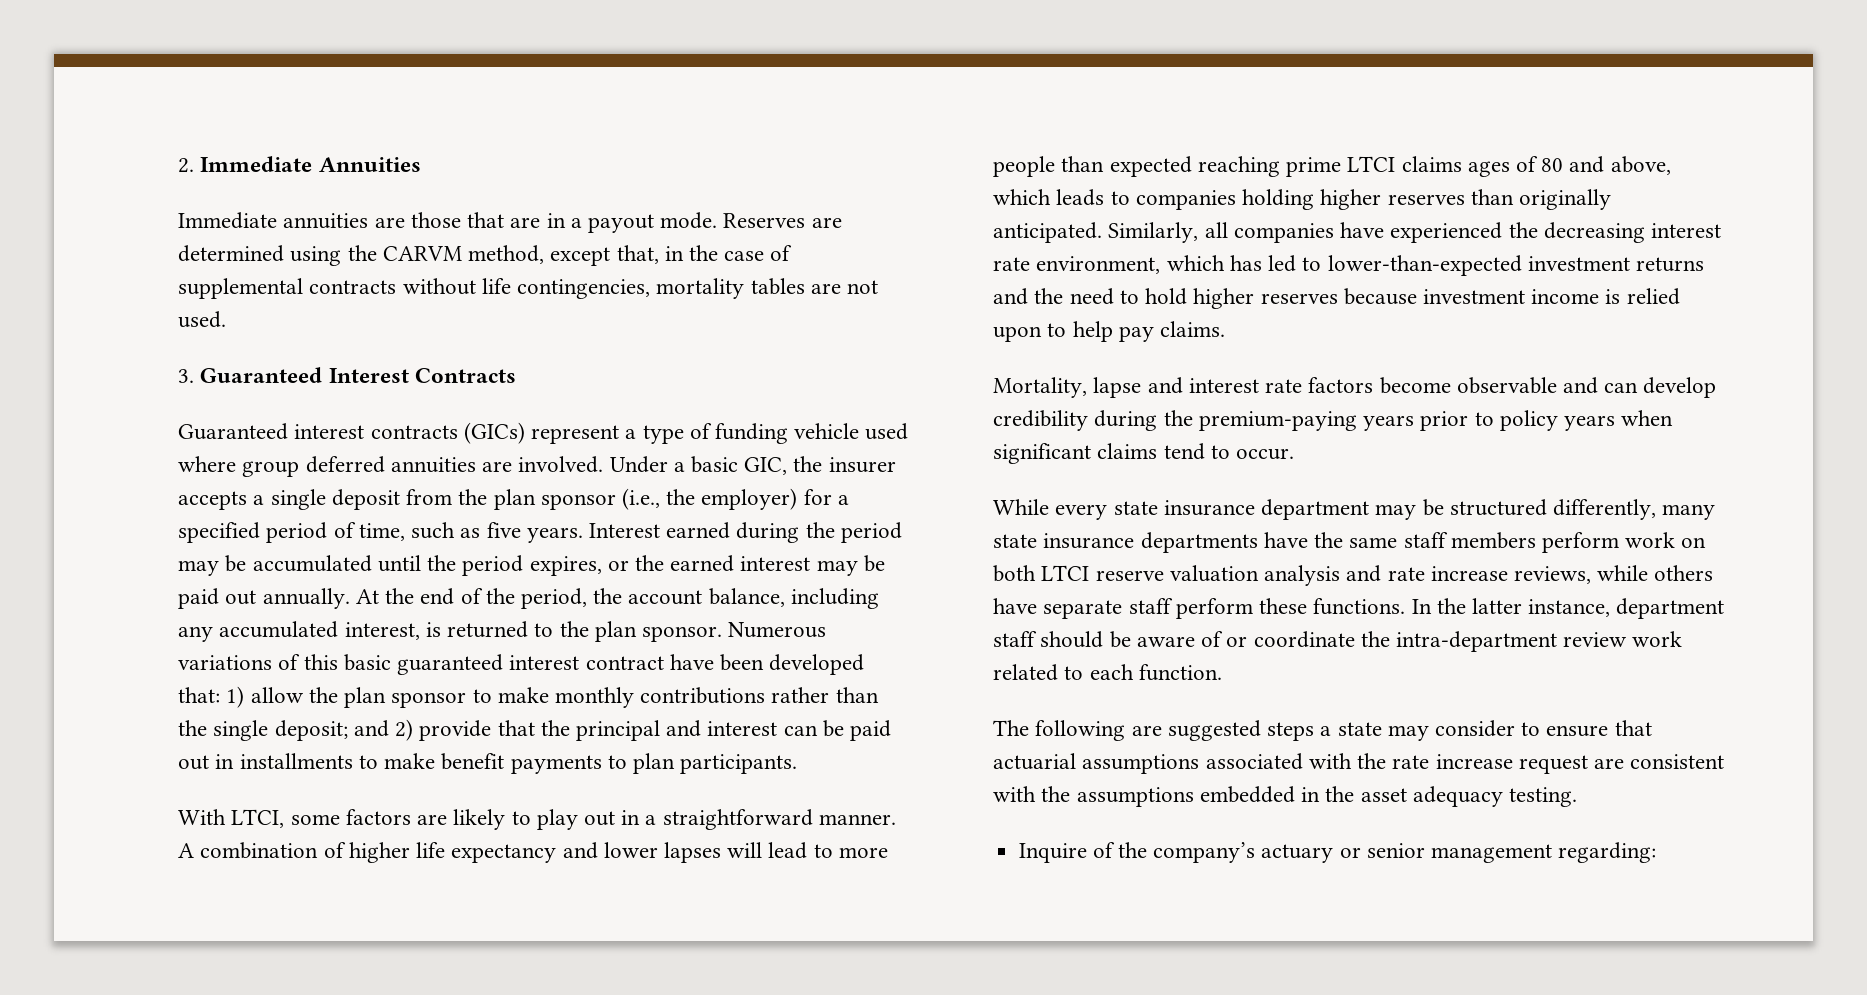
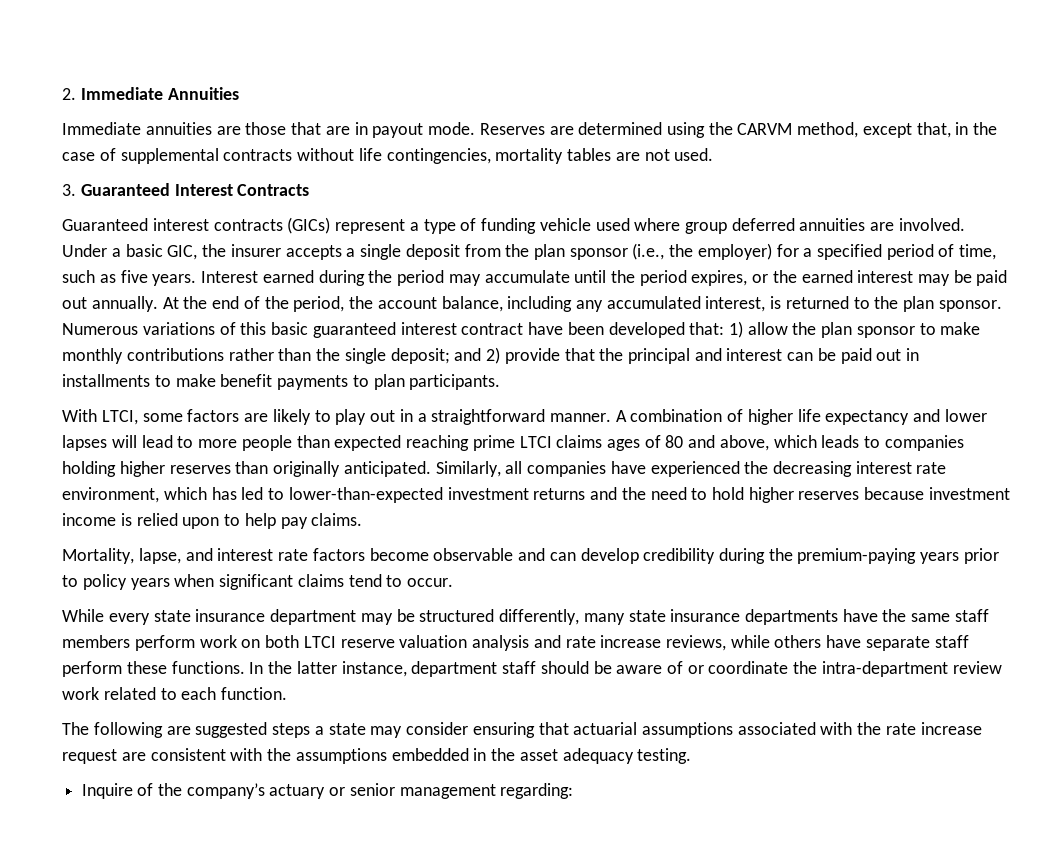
- Immediate annuities are those that are in a payout mode.
+ Immediate annuities are those that are in payout mode.
- Interest earned during the period may be accumulated until the period expires, or the earned interest may be paid out annually.
+ Interest earned during the period may accumulate until the period expires, or the earned interest may be paid out annually.
- Mortality, lapse and interest rate factors become observable and can develop credibility during the premium-paying years prior to policy years when significant claims tend to occur.
+ Mortality, lapse, and interest rate factors become observable and can develop credibility during the premium-paying years prior to policy years when significant claims tend to occur.
- The following are suggested steps a state may consider to ensure that actuarial assumptions associated with the rate increase request are consistent with the assumptions embedded in the asset adequacy testing.
+ The following are suggested steps a state may consider ensuring that actuarial assumptions associated with the rate increase request are consistent with the assumptions embedded in the asset adequacy testing.

